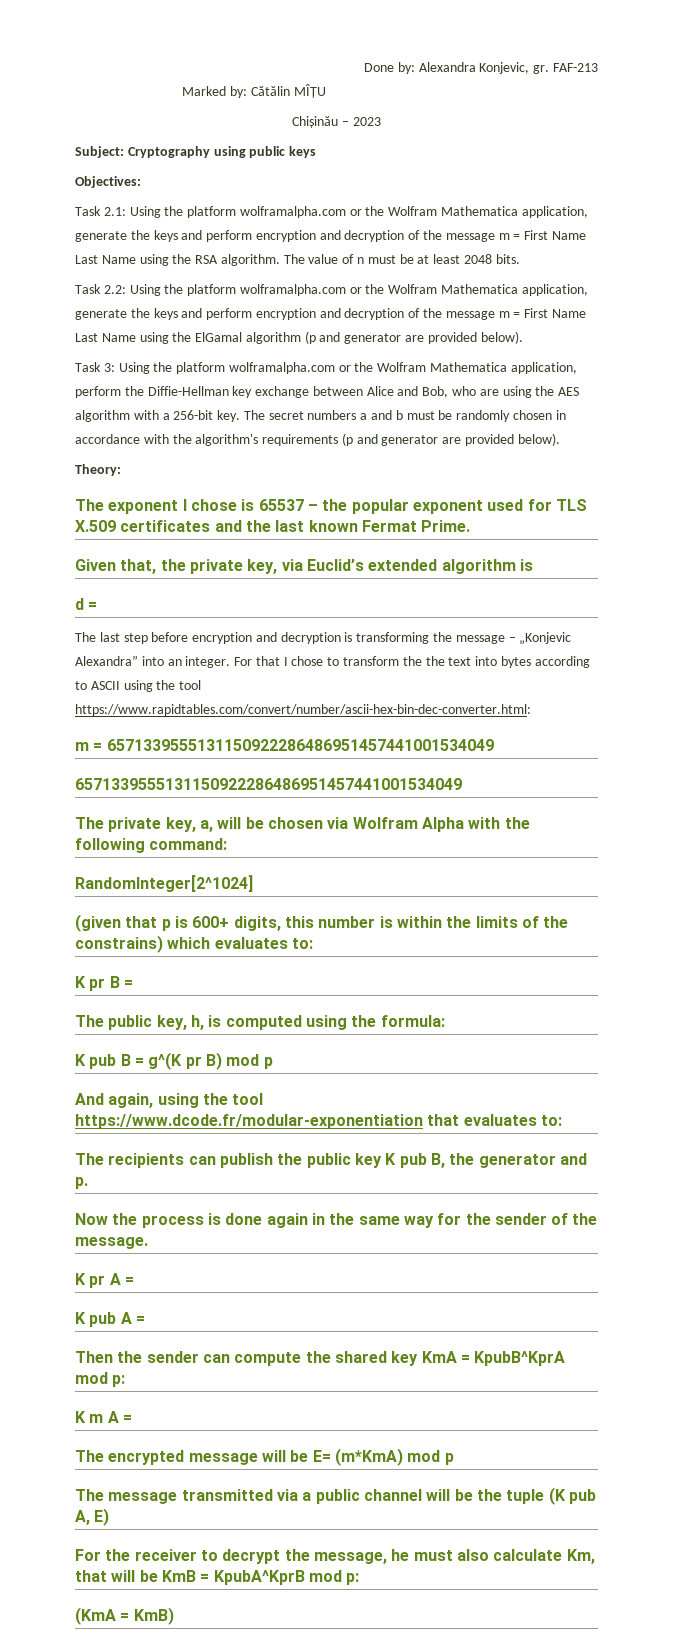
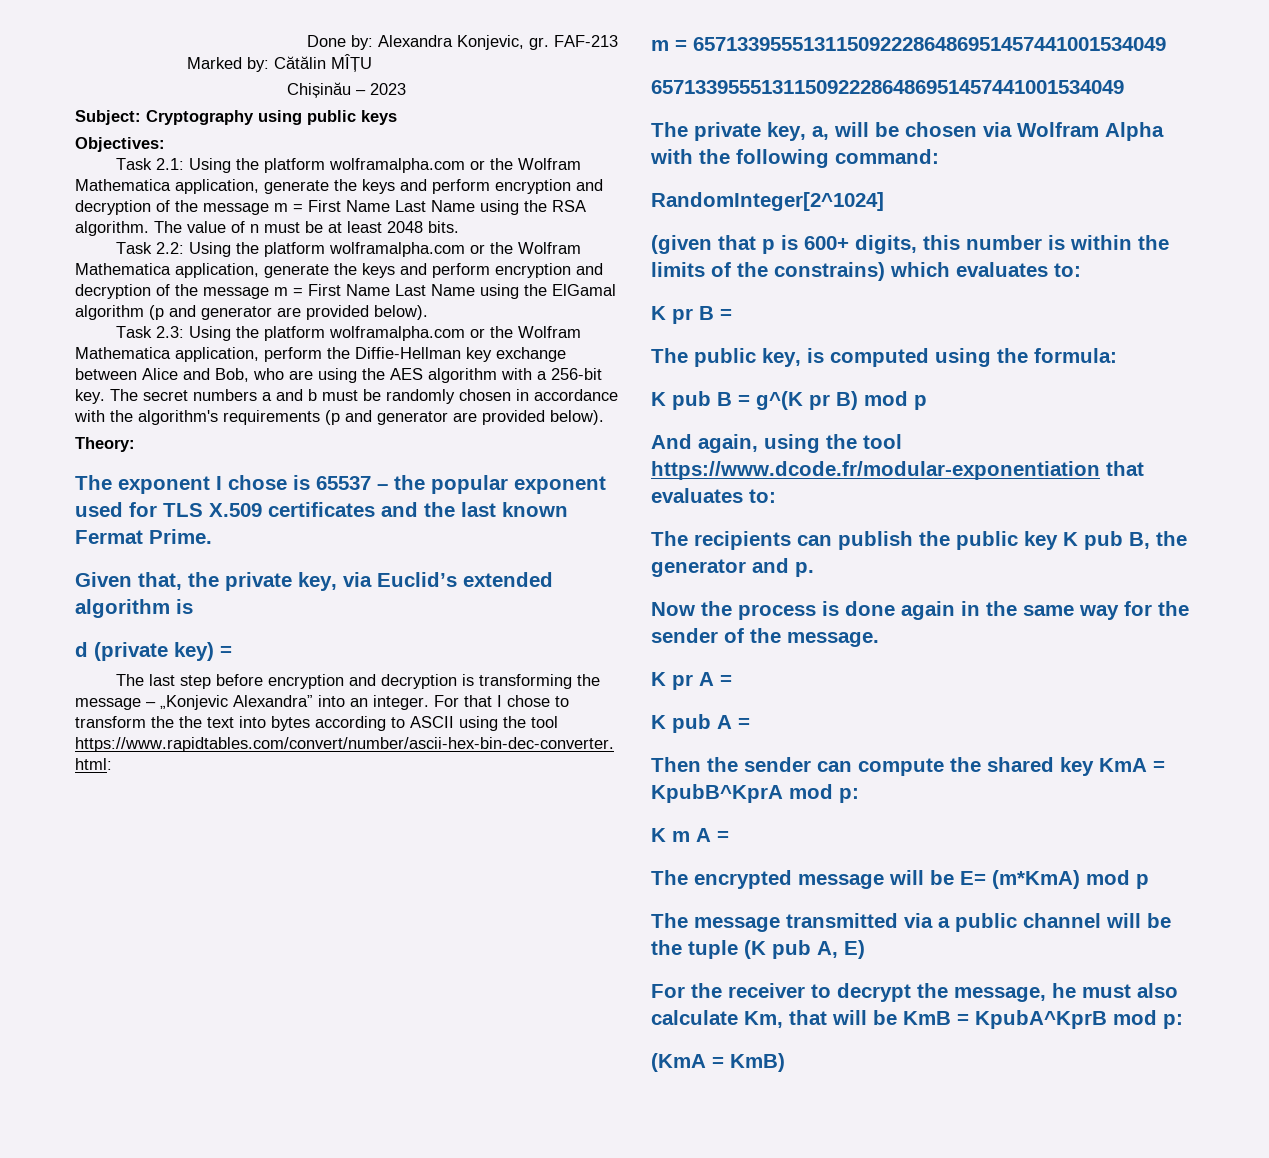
- Task 3: Using the platform wolframalpha.com or the Wolfram Mathematica application, perform the Diffie-Hellman key exchange between Alice and Bob, who are using the AES algorithm with a 256-bit key.
+ Task 2.3: Using the platform wolframalpha.com or the Wolfram Mathematica application, perform the Diffie-Hellman key exchange between Alice and Bob, who are using the AES algorithm with a 256-bit key.
- d =
+ d (private key) =
- The public key, h, is computed using the formula:
+ The public key, is computed using the formula:

